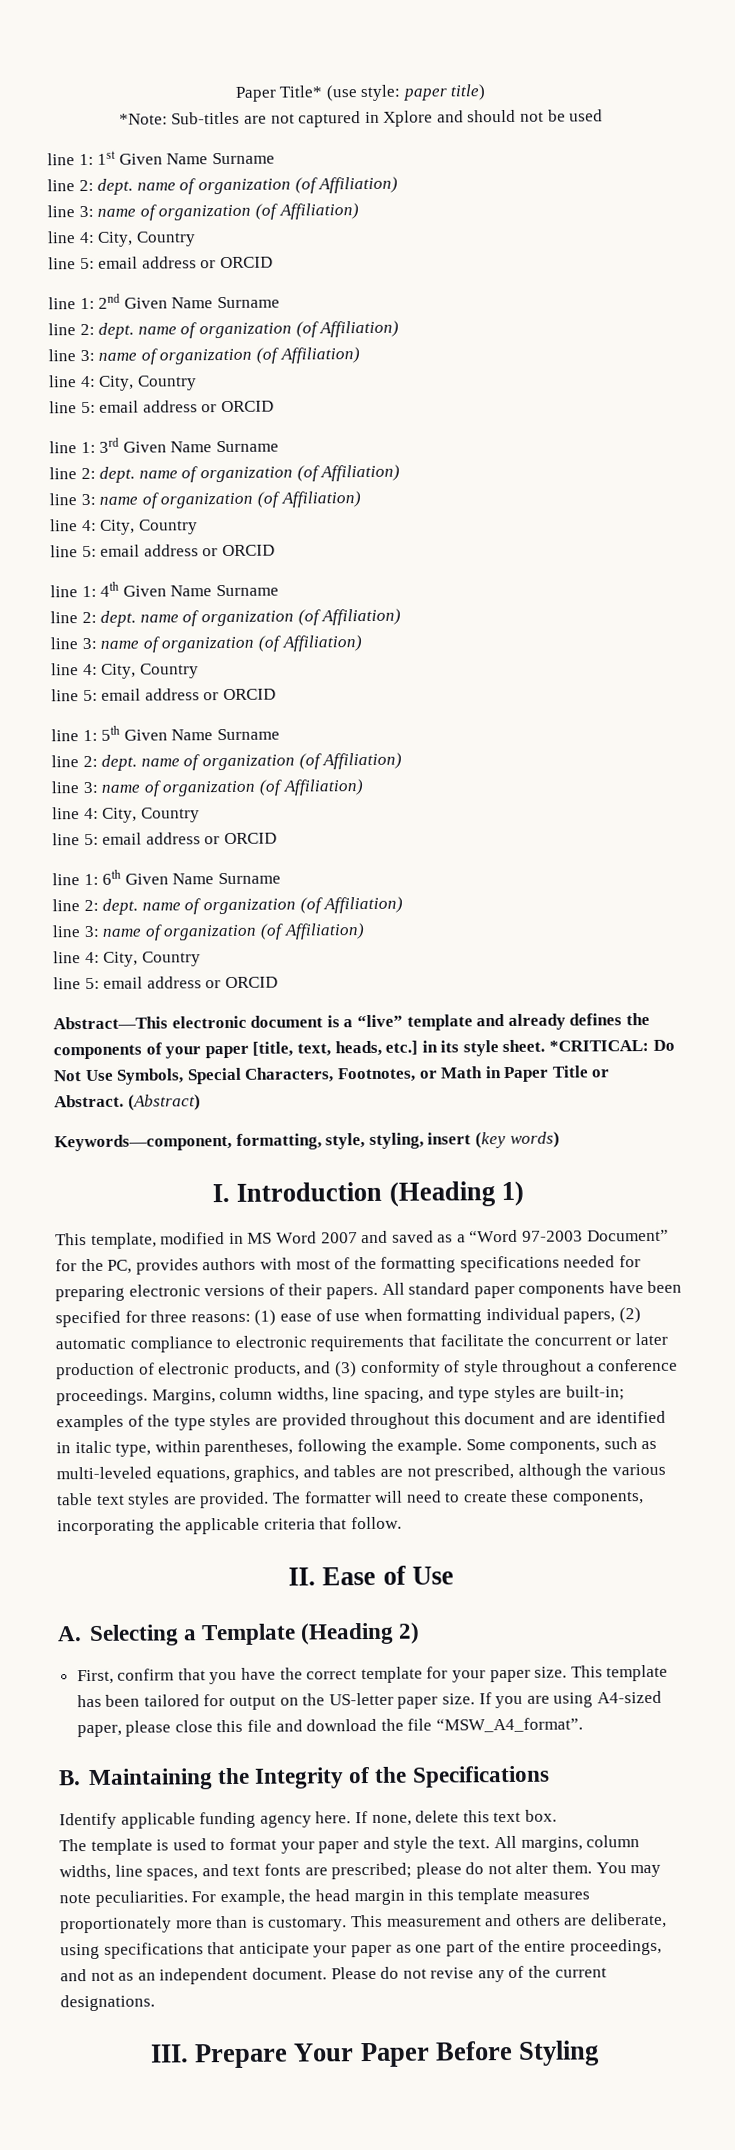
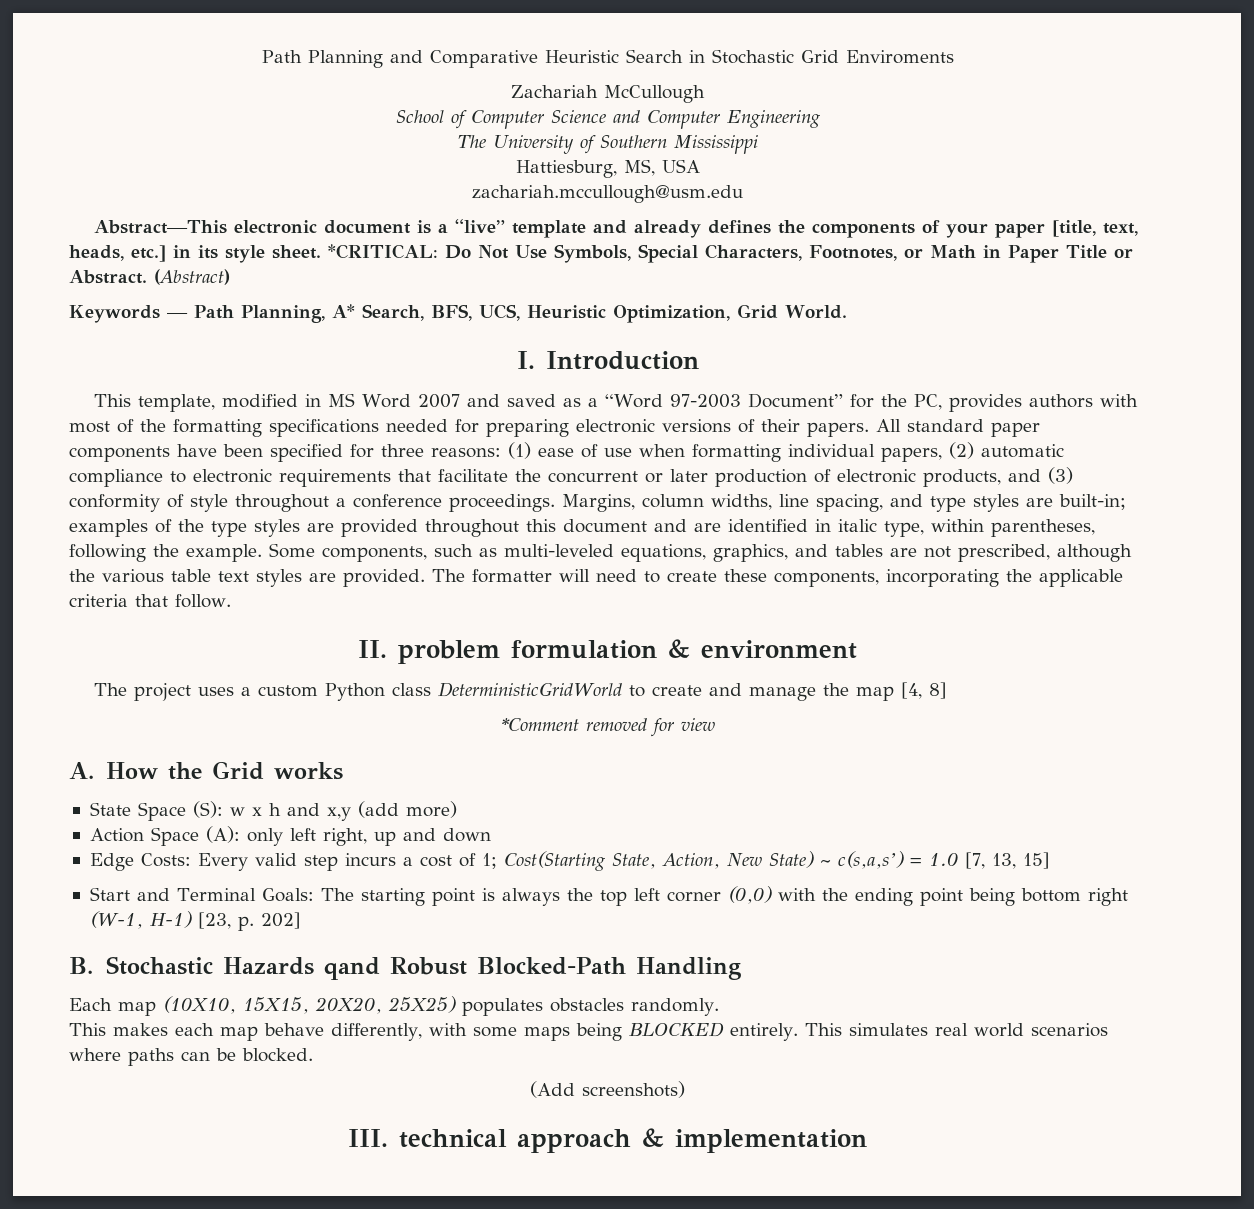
- Paper Title* (use style: paper title)
- *Note: Sub-titles are not captured in Xplore and should not be used
- line 1: 1st Given Name Surname
- line 2: dept. name of organization (of Affiliation)
- line 3: name of organization (of Affiliation)
- line 4: City, Country
- line 5: email address or ORCID
- line 1: 2nd Given Name Surname
- line 2: dept. name of organization (of Affiliation)
- line 3: name of organization (of Affiliation)
- line 4: City, Country
- line 5: email address or ORCID
- line 1: 3rd Given Name Surname
- line 2: dept. name of organization (of Affiliation)
- line 3: name of organization (of Affiliation)
- line 4: City, Country
- line 5: email address or ORCID
- line 1: 4th Given Name Surname
- line 2: dept. name of organization (of Affiliation)
- line 3: name of organization (of Affiliation)
- line 4: City, Country
- line 5: email address or ORCID
- line 1: 5th Given Name Surname
- line 2: dept. name of organization (of Affiliation)
- line 3: name of organization (of Affiliation)
- line 4: City, Country
- line 5: email address or ORCID
- line 1: 6th Given Name Surname
- line 2: dept. name of organization (of Affiliation)
- line 3: name of organization (of Affiliation)
- line 4: City, Country
- line 5: email address or ORCID
+ Path Planning and Comparative Heuristic Search in Stochastic Grid Enviroments
+ Zachariah McCullough
+ School of Computer Science and Computer Engineering
+ The University of Southern Mississippi
+ Hattiesburg, MS, USA
+ zachariah.mccullough@usm.edu
- Keywords—component, formatting, style, styling, insert (key words)
+ Keywords — Path Planning, A* Search, BFS, UCS, Heuristic Optimization, Grid World.
- I. Introduction (Heading 1)
+ I. Introduction
- II. Ease of Use
- A. Selecting a Template (Heading 2)
- First, confirm that you have the correct template for your paper size. This template has been tailored for output on the US-letter paper size. If you are using A4-sized paper, please close this file and download the file “MSW_A4_format”.
- B. Maintaining the Integrity of the Specifications
- Identify applicable funding agency here. If none, delete this text box.
- The template is used to format your paper and style the text. All margins, column widths, line spaces, and text fonts are prescribed; please do not alter them. You may note peculiarities. For example, the head margin in this template measures proportionately more than is customary. This measurement and others are deliberate, using specifications that anticipate your paper as one part of the entire proceedings, and not as an independent document. Please do not revise any of the current designations.
- III. Prepare Your Paper Before Styling
+ II. problem formulation & environment
+ The project uses a custom Python class DeterministicGridWorld to create and manage the map [4, 8]
+ *Comment removed for view
+ A. How the Grid works
+ State Space (S): w x h and x,y (add more)
+ Action Space (A): only left right, up and down
+ Edge Costs: Every valid step incurs a cost of 1; Cost(Starting State, Action, New State) ~ c(s,a,s’) = 1.0 [7, 13, 15]
+ Start and Terminal Goals: The starting point is always the top left corner (0,0) with the ending point being bottom right (W-1, H-1) [23, p. 202]
+ B. Stochastic Hazards qand Robust Blocked-Path Handling
+ Each map (10X10, 15X15, 20X20, 25X25) populates obstacles randomly.
+ This makes each map behave differently, with some maps being BLOCKED entirely. This simulates real world scenarios where paths can be blocked.
+ (Add screenshots)
+ III. technical approach & implementation

